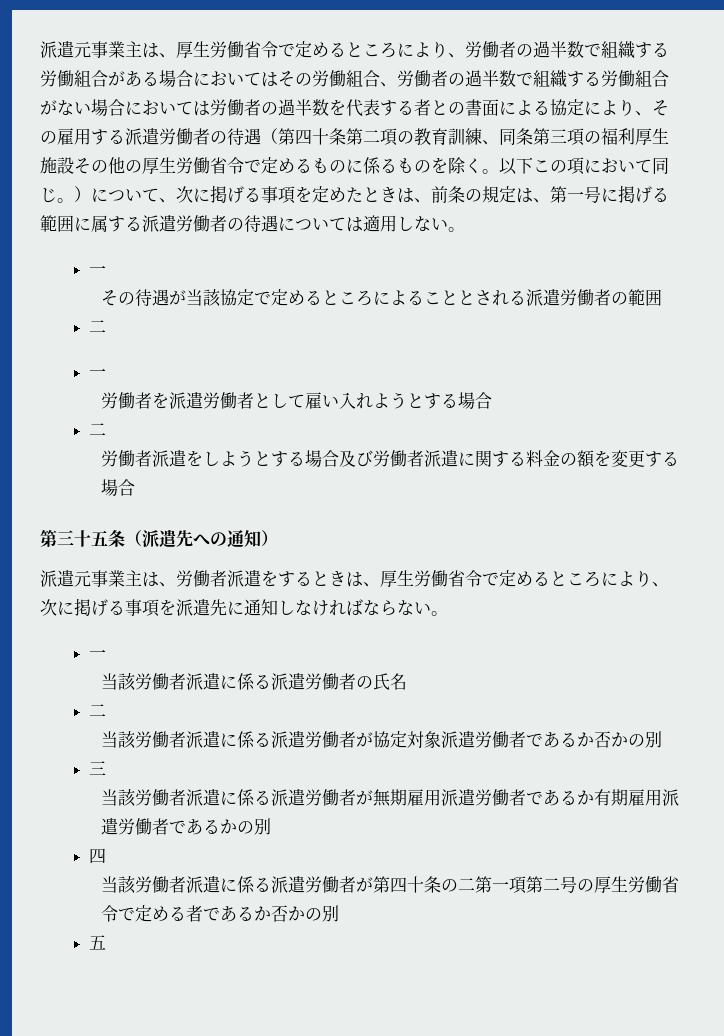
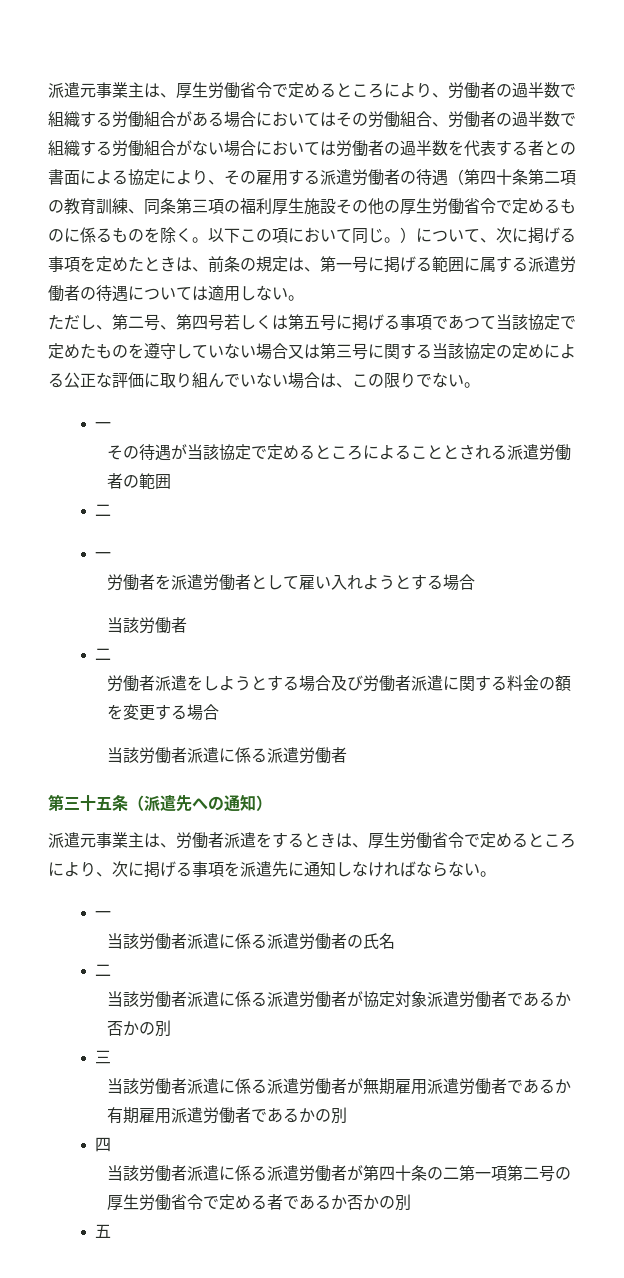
+ ただし、第二号、第四号若しくは第五号に掲げる事項であつて当該協定で定めたものを遵守していない場合又は第三号に関する当該協定の定めによる公正な評価に取り組んでいない場合は、この限りでない。
  労働者を派遣労働者として雇い入れようとする場合
+ 当該労働者
  労働者派遣をしようとする場合及び労働者派遣に関する料金の額を変更する場合
+ 当該労働者派遣に係る派遣労働者

